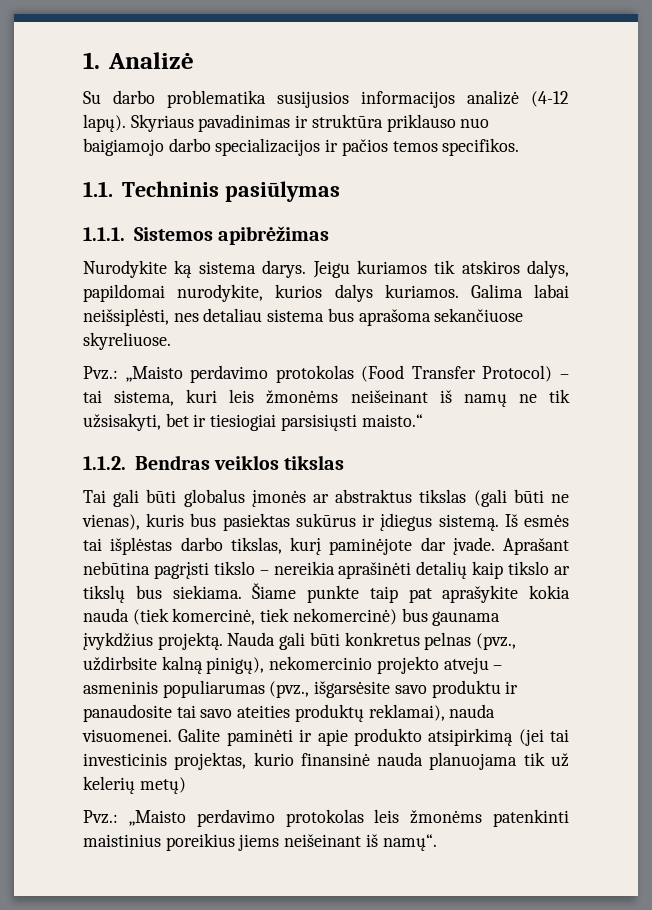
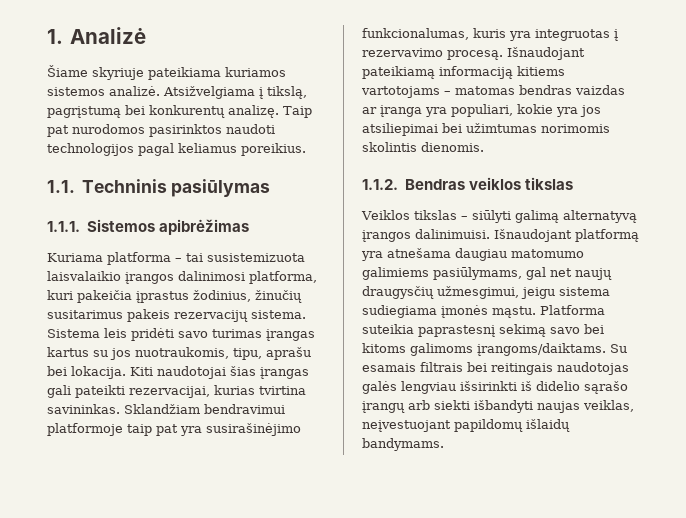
- Su darbo problematika susijusios informacijos analizė (4-12 lapų). Skyriaus pavadinimas ir struktūra priklauso nuo baigiamojo darbo specializacijos ir pačios temos specifikos.
+ Šiame skyriuje pateikiama kuriamos sistemos analizė. Atsižvelgiama į tikslą, pagrįstumą bei konkurentų analizę. Taip pat nurodomos pasirinktos naudoti technologijos pagal keliamus poreikius.
- Nurodykite ką sistema darys. Jeigu kuriamos tik atskiros dalys, papildomai nurodykite, kurios dalys kuriamos. Galima labai neišsiplėsti, nes detaliau sistema bus aprašoma sekančiuose skyreliuose.
- Pvz.: „Maisto perdavimo protokolas (Food Transfer Protocol) – tai sistema, kuri leis žmonėms neišeinant iš namų ne tik užsisakyti, bet ir tiesiogiai parsisiųsti maisto.“
+ Kuriama platforma – tai susistemizuota laisvalaikio įrangos dalinimosi platforma, kuri pakeičia įprastus žodinius, žinučių susitarimus pakeis rezervacijų sistema. Sistema leis pridėti savo turimas įrangas kartus su jos nuotraukomis, tipu, aprašu bei lokacija. Kiti naudotojai šias įrangas gali pateikti rezervacijai, kurias tvirtina savininkas. Sklandžiam bendravimui platformoje taip pat yra susirašinėjimo funkcionalumas, kuris yra integruotas į rezervavimo procesą. Išnaudojant pateikiamą informaciją kitiems vartotojams – matomas bendras vaizdas ar įranga yra populiari, kokie yra jos atsiliepimai bei užimtumas norimomis skolintis dienomis.
  1.1.2. Bendras veiklos tikslas
- Tai gali būti globalus įmonės ar abstraktus tikslas (gali būti ne vienas), kuris bus pasiektas sukūrus ir įdiegus sistemą. Iš esmės tai išplėstas darbo tikslas, kurį paminėjote dar įvade. Aprašant nebūtina pagrįsti tikslo – nereikia aprašinėti detalių kaip tikslo ar tikslų bus siekiama. Šiame punkte taip pat aprašykite kokia nauda (tiek komercinė, tiek nekomercinė) bus gaunama įvykdžius projektą. Nauda gali būti konkretus pelnas (pvz., uždirbsite kalną pinigų), nekomercinio projekto atveju – asmeninis populiarumas (pvz., išgarsėsite savo produktu ir panaudosite tai savo ateities produktų reklamai), nauda visuomenei. Galite paminėti ir apie produkto atsipirkimą (jei tai investicinis projektas, kurio finansinė nauda planuojama tik už kelerių metų)
- Pvz.: „Maisto perdavimo protokolas leis žmonėms patenkinti maistinius poreikius jiems neišeinant iš namų“.
+ Veiklos tikslas – siūlyti galimą alternatyvą įrangos dalinimuisi. Išnaudojant platformą yra atnešama daugiau matomumo galimiems pasiūlymams, gal net naujų draugysčių užmesgimui, jeigu sistema sudiegiama įmonės mąstu. Platforma suteikia paprastesnį sekimą savo bei kitoms galimoms įrangoms/daiktams. Su esamais filtrais bei reitingais naudotojas galės lengviau išsirinkti iš didelio sąrašo įrangų arb siekti išbandyti naujas veiklas, neįvestuojant papildomų išlaidų bandymams.

